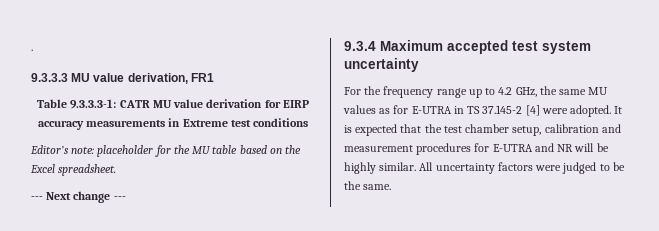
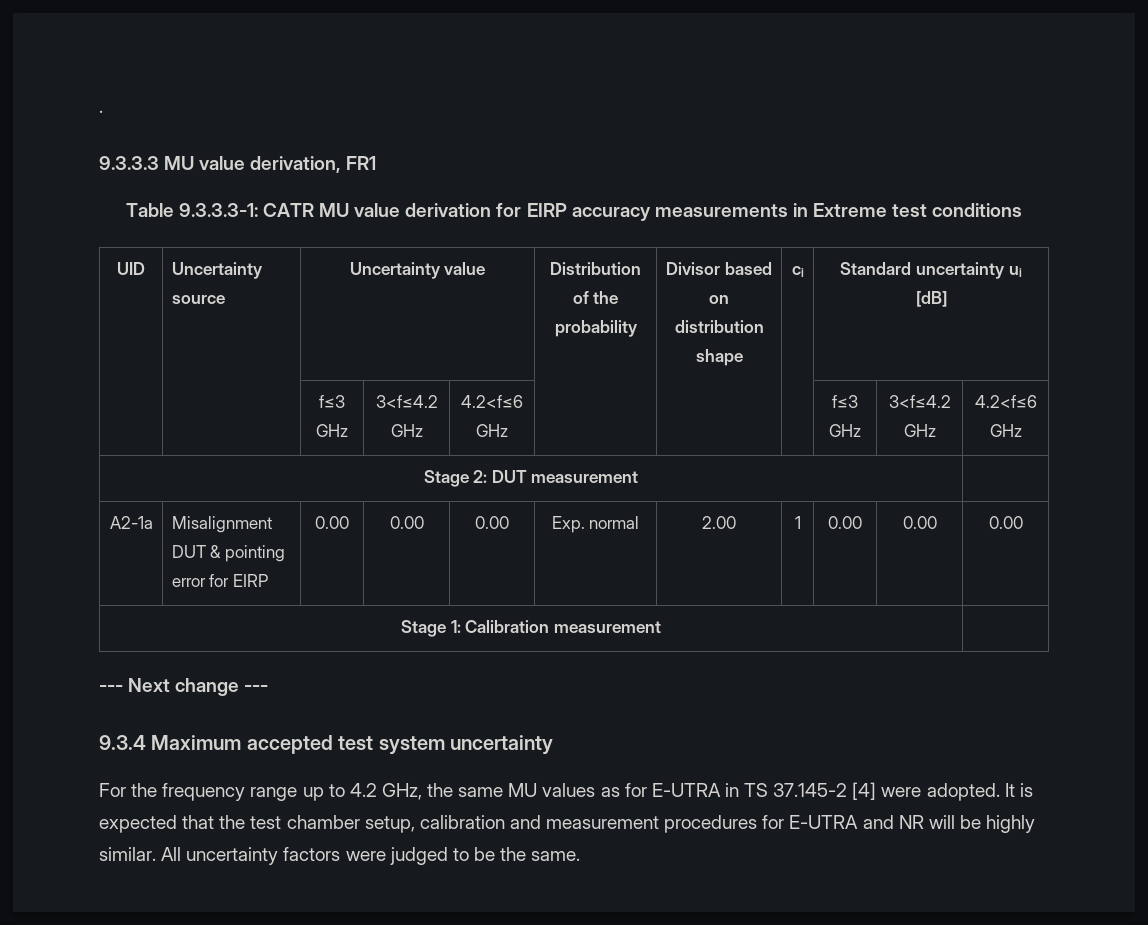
- Editor’s note: placeholder for the MU table based on the Excel spreadsheet.
+ UID | Uncertainty source | Uncertainty value | Distribution of the probability | Divisor based on distribution shape | ci | Standard uncertainty ui [dB]
+ | | f≤3 GHz | 3<f≤4.2 GHz | 4.2<f≤6 GHz | | | | f≤3 GHz | 3<f≤4.2 GHz | 4.2<f≤6 GHz
+ Stage 2: DUT measurement |
+ A2-1a | Misalignment DUT & pointing error for EIRP | 0.00 | 0.00 | 0.00 | Exp. normal | 2.00 | 1 | 0.00 | 0.00 | 0.00
+ Stage 1: Calibration measurement |

